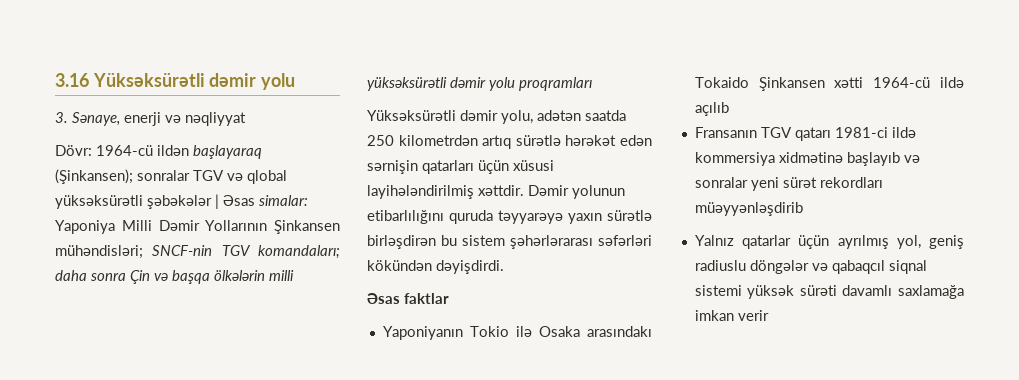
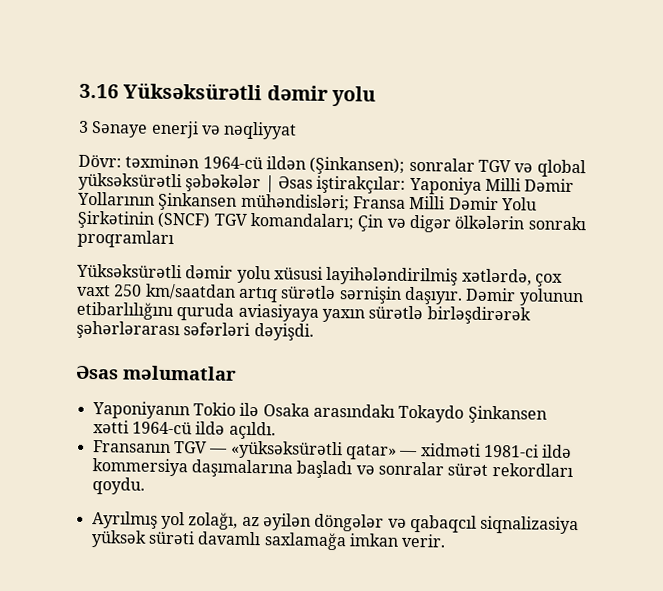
- 3. Sənaye, enerji və nəqliyyat
+ 3 Sənaye enerji və nəqliyyat
- Dövr: 1964-cü ildən başlayaraq (Şinkansen); sonralar TGV və qlobal yüksəksürətli şəbəkələr | Əsas simalar: Yaponiya Milli Dəmir Yollarının Şinkansen mühəndisləri; SNCF-nin TGV komandaları; daha sonra Çin və başqa ölkələrin milli yüksəksürətli dəmir yolu proqramları
- Yüksəksürətli dəmir yolu, adətən saatda 250 kilometrdən artıq sürətlə hərəkət edən sərnişin qatarları üçün xüsusi layihələndirilmiş xəttdir.
+ Dövr: təxminən 1964-cü ildən (Şinkansen); sonralar TGV və qlobal yüksəksürətli şəbəkələr | Əsas iştirakçılar: Yaponiya Milli Dəmir Yollarının Şinkansen mühəndisləri; Fransa Milli Dəmir Yolu Şirkətinin (SNCF) TGV komandaları; Çin və digər ölkələrin sonrakı proqramları
+ Yüksəksürətli dəmir yolu xüsusi layihələndirilmiş xətlərdə, çox vaxt 250 km/saatdan artıq sürətlə sərnişin daşıyır.
- Dəmir yolunun etibarlılığını quruda təyyarəyə yaxın sürətlə birləşdirən bu sistem şəhərlərarası səfərləri kökündən dəyişdirdi.
- Əsas faktlar
+ Dəmir yolunun etibarlılığını quruda aviasiyaya yaxın sürətlə birləşdirərək şəhərlərarası səfərləri dəyişdi.
+ Əsas məlumatlar
- Yaponiyanın Tokio ilə Osaka arasındakı Tokaido Şinkansen xətti 1964-cü ildə açılıb
+ Yaponiyanın Tokio ilə Osaka arasındakı Tokaydo Şinkansen xətti 1964-cü ildə açıldı.
- Fransanın TGV qatarı 1981-ci ildə kommersiya xidmətinə başlayıb və sonralar yeni sürət rekordları müəyyənləşdirib
- Yalnız qatarlar üçün ayrılmış yol, geniş radiuslu döngələr və qabaqcıl siqnal sistemi yüksək sürəti davamlı saxlamağa imkan verir
+ Fransanın TGV — «yüksəksürətli qatar» — xidməti 1981-ci ildə kommersiya daşımalarına başladı və sonralar sürət rekordları qoydu.
+ Ayrılmış yol zolağı, az əyilən döngələr və qabaqcıl siqnalizasiya yüksək sürəti davamlı saxlamağa imkan verir.

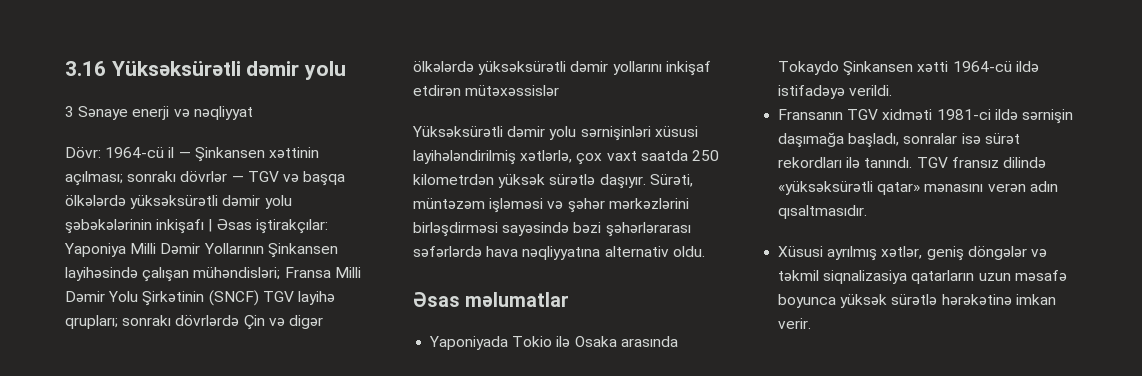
- Dövr: təxminən 1964-cü ildən (Şinkansen); sonralar TGV və qlobal yüksəksürətli şəbəkələr | Əsas iştirakçılar: Yaponiya Milli Dəmir Yollarının Şinkansen mühəndisləri; Fransa Milli Dəmir Yolu Şirkətinin (SNCF) TGV komandaları; Çin və digər ölkələrin sonrakı proqramları
- Yüksəksürətli dəmir yolu xüsusi layihələndirilmiş xətlərdə, çox vaxt 250 km/saatdan artıq sürətlə sərnişin daşıyır. Dəmir yolunun etibarlılığını quruda aviasiyaya yaxın sürətlə birləşdirərək şəhərlərarası səfərləri dəyişdi.
+ Dövr: 1964-cü il — Şinkansen xəttinin açılması; sonrakı dövrlər — TGV və başqa ölkələrdə yüksəksürətli dəmir yolu şəbəkələrinin inkişafı | Əsas iştirakçılar: Yaponiya Milli Dəmir Yollarının Şinkansen layihəsində çalışan mühəndisləri; Fransa Milli Dəmir Yolu Şirkətinin (SNCF) TGV layihə qrupları; sonrakı dövrlərdə Çin və digər ölkələrdə yüksəksürətli dəmir yollarını inkişaf etdirən mütəxəssislər
+ Yüksəksürətli dəmir yolu sərnişinləri xüsusi layihələndirilmiş xətlərlə, çox vaxt saatda 250 kilometrdən yüksək sürətlə daşıyır. Sürəti, müntəzəm işləməsi və şəhər mərkəzlərini birləşdirməsi sayəsində bəzi şəhərlərarası səfərlərdə hava nəqliyyatına alternativ oldu.
- Yaponiyanın Tokio ilə Osaka arasındakı Tokaydo Şinkansen xətti 1964-cü ildə açıldı.
+ Yaponiyada Tokio ilə Osaka arasında Tokaydo Şinkansen xətti 1964-cü ildə istifadəyə verildi.
- Fransanın TGV — «yüksəksürətli qatar» — xidməti 1981-ci ildə kommersiya daşımalarına başladı və sonralar sürət rekordları qoydu.
- Ayrılmış yol zolağı, az əyilən döngələr və qabaqcıl siqnalizasiya yüksək sürəti davamlı saxlamağa imkan verir.
+ Fransanın TGV xidməti 1981-ci ildə sərnişin daşımağa başladı, sonralar isə sürət rekordları ilə tanındı. TGV fransız dilində «yüksəksürətli qatar» mənasını verən adın qısaltmasıdır.
+ Xüsusi ayrılmış xətlər, geniş döngələr və təkmil siqnalizasiya qatarların uzun məsafə boyunca yüksək sürətlə hərəkətinə imkan verir.

